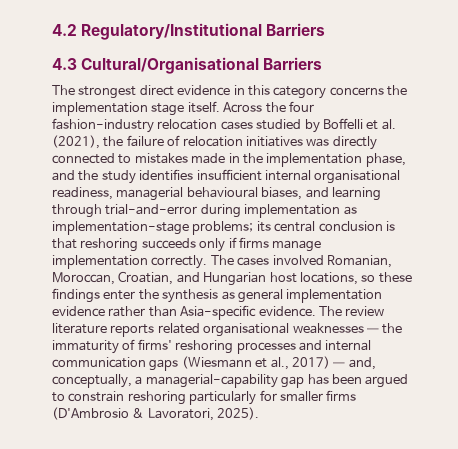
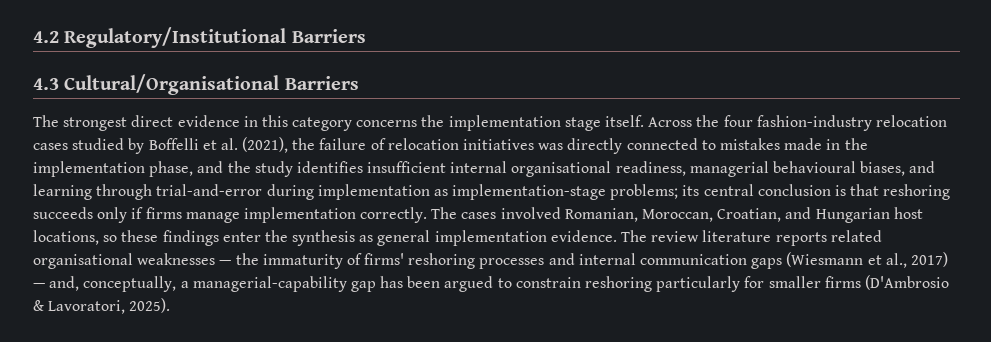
- The cases involved Romanian, Moroccan, Croatian, and Hungarian host locations, so these findings enter the synthesis as general implementation evidence rather than Asia-specific evidence.
+ The cases involved Romanian, Moroccan, Croatian, and Hungarian host locations, so these findings enter the synthesis as general implementation evidence.

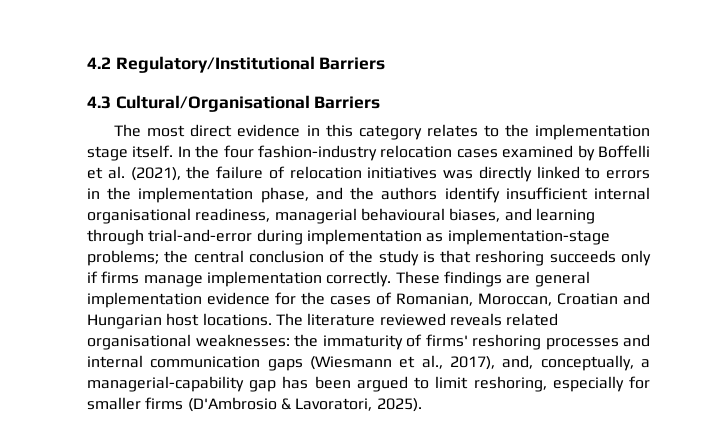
- The strongest direct evidence in this category concerns the implementation stage itself.
+ The most direct evidence in this category relates to the implementation stage itself.
- Across the four fashion-industry relocation cases studied by Boffelli et al. (2021), the failure of relocation initiatives was directly connected to mistakes made in the implementation phase, and the study identifies insufficient internal organisational readiness, managerial behavioural biases, and learning through trial-and-error during implementation as implementation-stage problems; its central conclusion is that reshoring succeeds only if firms manage implementation correctly.
+ In the four fashion-industry relocation cases examined by Boffelli et al. (2021), the failure of relocation initiatives was directly linked to errors in the implementation phase, and the authors identify insufficient internal organisational readiness, managerial behavioural biases, and learning through trial-and-error during implementation as implementation-stage problems; the central conclusion of the study is that reshoring succeeds only if firms manage implementation correctly.
- The cases involved Romanian, Moroccan, Croatian, and Hungarian host locations, so these findings enter the synthesis as general implementation evidence. The review literature reports related organisational weaknesses — the immaturity of firms' reshoring processes and internal communication gaps (Wiesmann et al., 2017) — and, conceptually, a managerial-capability gap has been argued to constrain reshoring particularly for smaller firms (D'Ambrosio & Lavoratori, 2025).
+ These findings are general implementation evidence for the cases of Romanian, Moroccan, Croatian and Hungarian host locations. The literature reviewed reveals related organisational weaknesses: the immaturity of firms' reshoring processes and internal communication gaps (Wiesmann et al., 2017), and, conceptually, a managerial-capability gap has been argued to limit reshoring, especially for smaller firms (D'Ambrosio & Lavoratori, 2025).

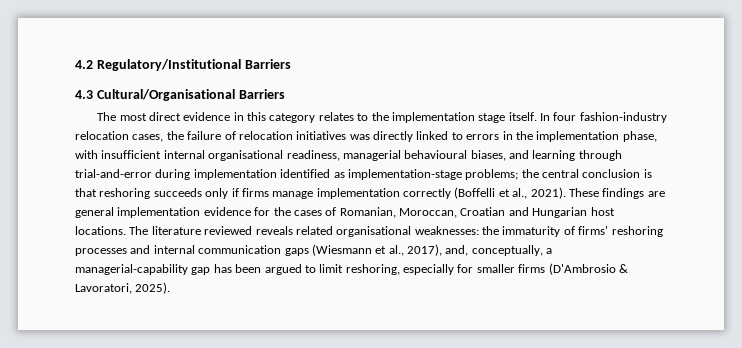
- In the four fashion-industry relocation cases examined by Boffelli et al. (2021), the failure of relocation initiatives was directly linked to errors in the implementation phase, and the authors identify insufficient internal organisational readiness, managerial behavioural biases, and learning through trial-and-error during implementation as implementation-stage problems; the central conclusion of the study is that reshoring succeeds only if firms manage implementation correctly.
+ In four fashion-industry relocation cases, the failure of relocation initiatives was directly linked to errors in the implementation phase, with insufficient internal organisational readiness, managerial behavioural biases, and learning through trial-and-error during implementation identified as implementation-stage problems; the central conclusion is that reshoring succeeds only if firms manage implementation correctly (Boffelli et al., 2021).

